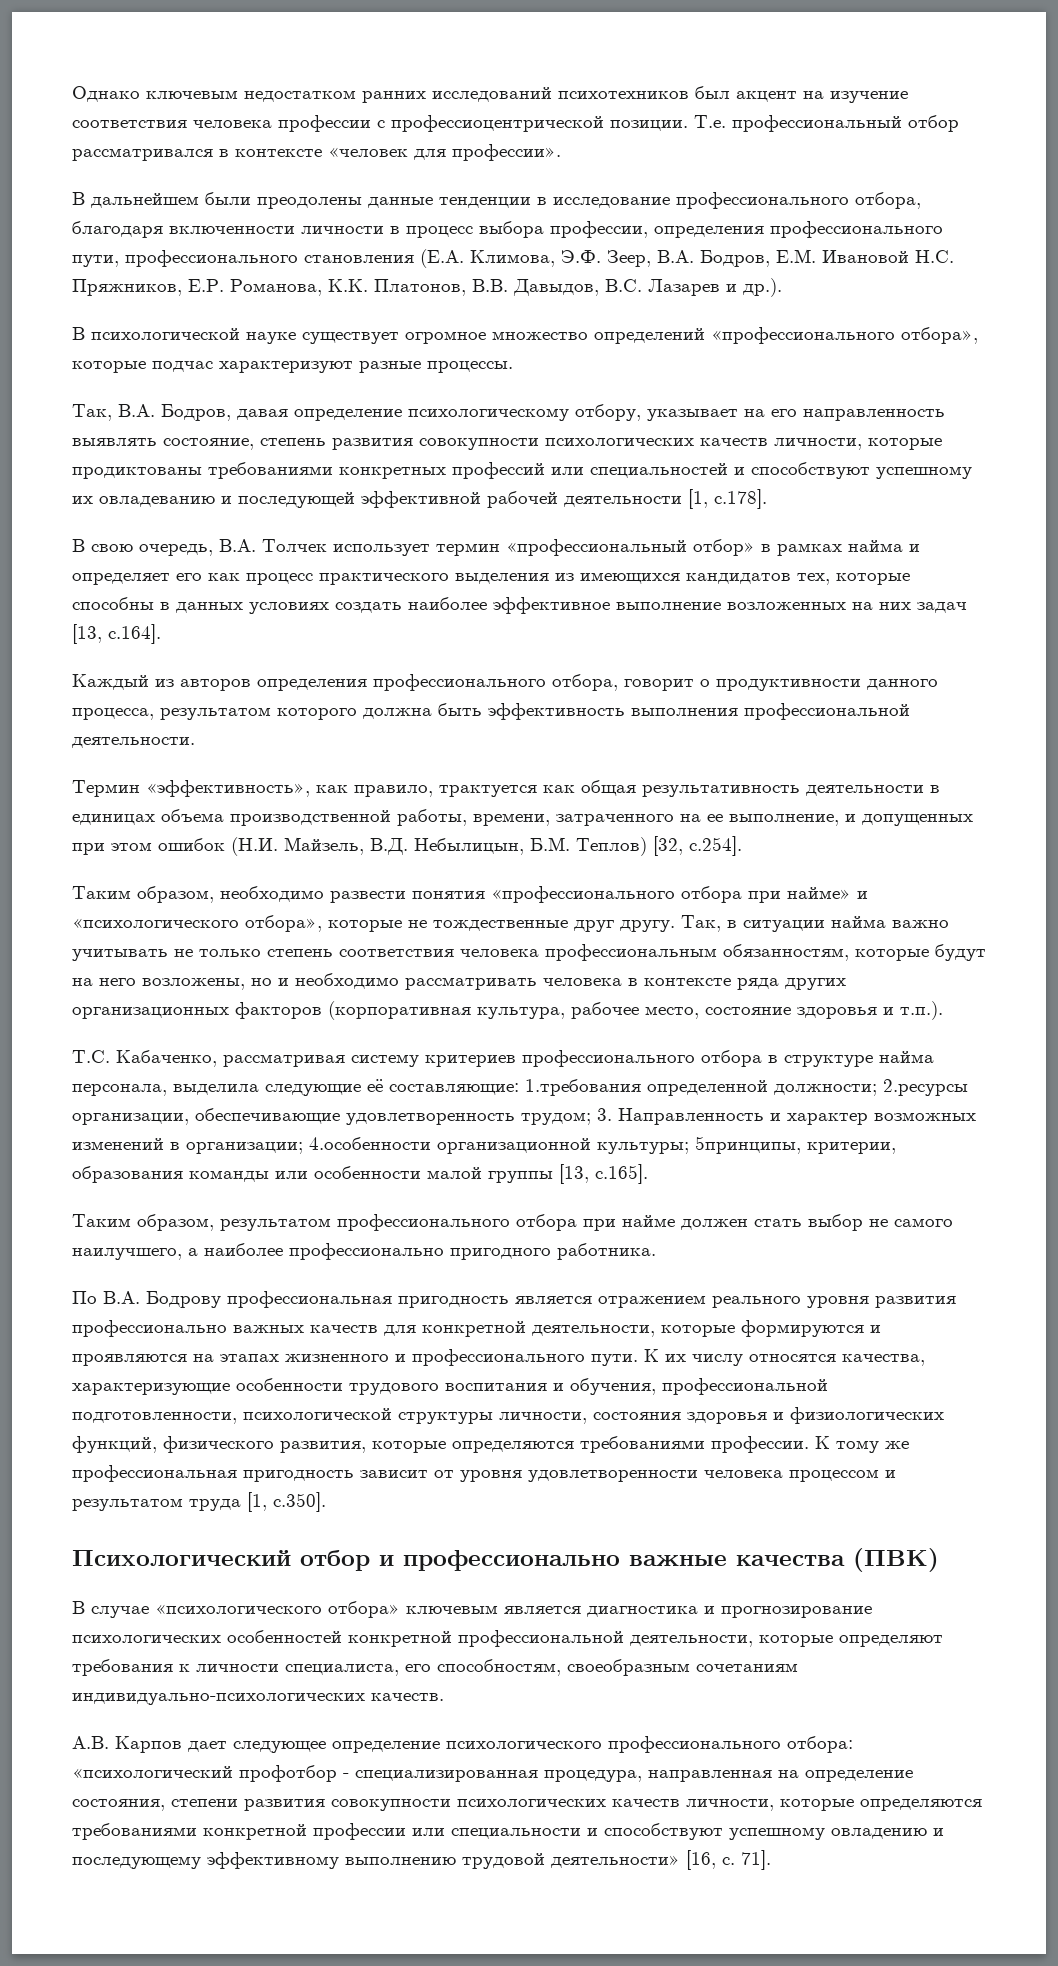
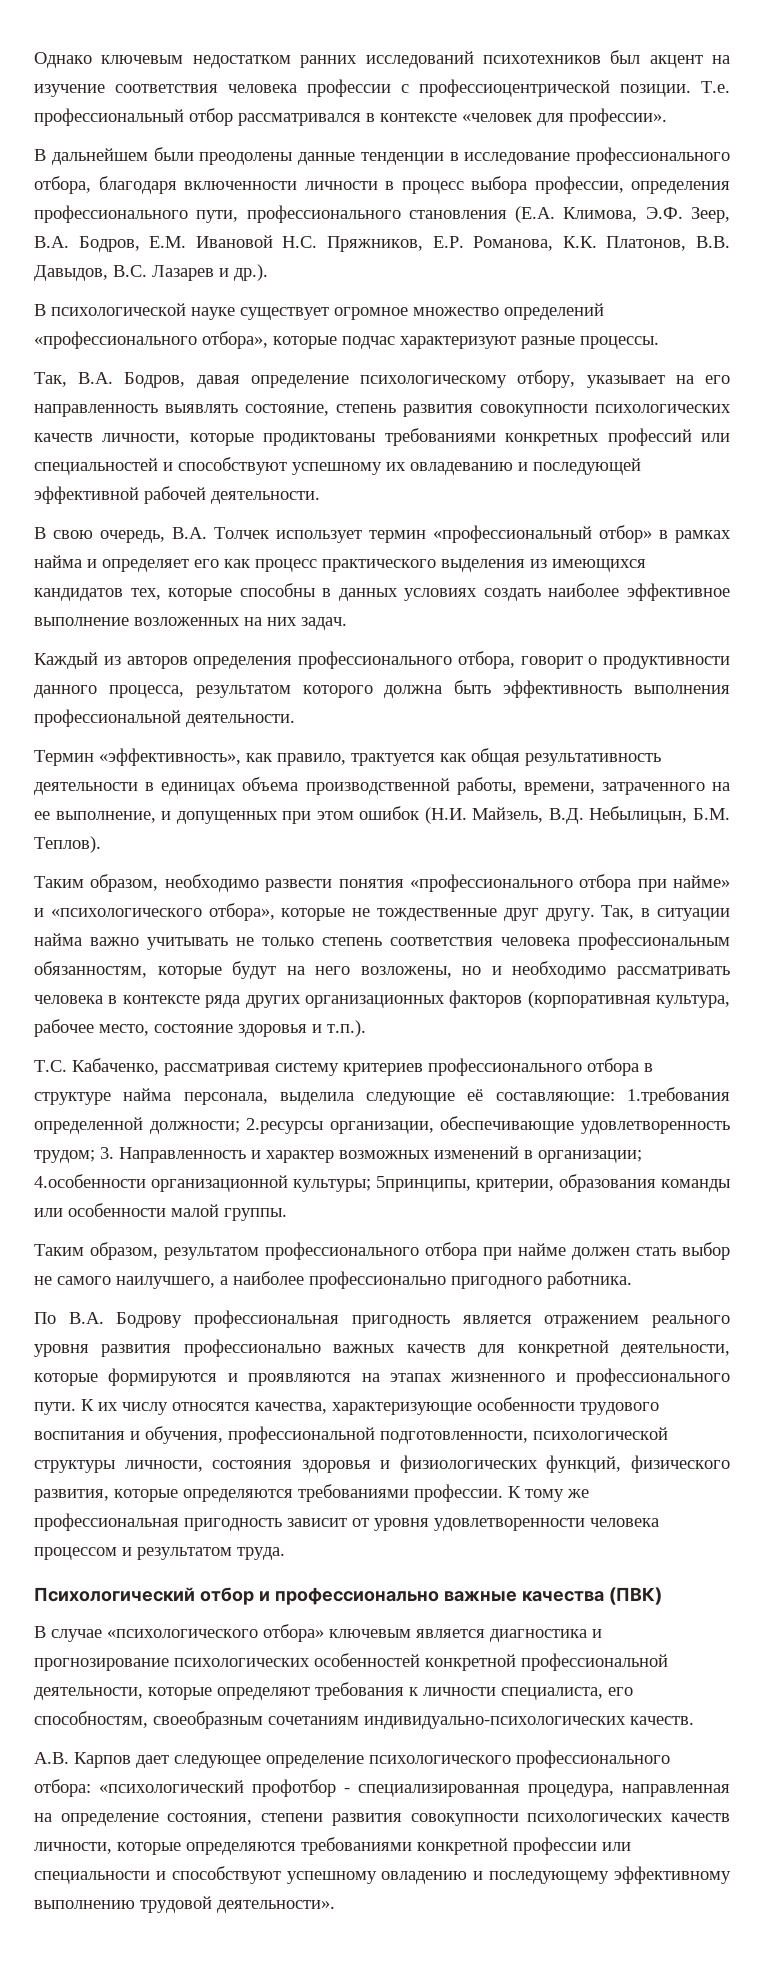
- Так, В.А. Бодров, давая определение психологическому отбору, указывает на его направленность выявлять состояние, степень развития совокупности психологических качеств личности, которые продиктованы требованиями конкретных профессий или специальностей и способствуют успешному их овладеванию и последующей эффективной рабочей деятельности [1, с.178].
+ Так, В.А. Бодров, давая определение психологическому отбору, указывает на его направленность выявлять состояние, степень развития совокупности психологических качеств личности, которые продиктованы требованиями конкретных профессий или специальностей и способствуют успешному их овладеванию и последующей эффективной рабочей деятельности.
- В свою очередь, В.А. Толчек использует термин «профессиональный отбор» в рамках найма и определяет его как процесс практического выделения из имеющихся кандидатов тех, которые способны в данных условиях создать наиболее эффективное выполнение возложенных на них задач [13, с.164].
+ В свою очередь, В.А. Толчек использует термин «профессиональный отбор» в рамках найма и определяет его как процесс практического выделения из имеющихся кандидатов тех, которые способны в данных условиях создать наиболее эффективное выполнение возложенных на них задач.
- Термин «эффективность», как правило, трактуется как общая результативность деятельности в единицах объема производственной работы, времени, затраченного на ее выполнение, и допущенных при этом ошибок (Н.И. Майзель, В.Д. Небылицын, Б.М. Теплов) [32, с.254].
+ Термин «эффективность», как правило, трактуется как общая результативность деятельности в единицах объема производственной работы, времени, затраченного на ее выполнение, и допущенных при этом ошибок (Н.И. Майзель, В.Д. Небылицын, Б.М. Теплов).
- Т.С. Кабаченко, рассматривая систему критериев профессионального отбора в структуре найма персонала, выделила следующие её составляющие: 1.требования определенной должности; 2.ресурсы организации, обеспечивающие удовлетворенность трудом; 3. Направленность и характер возможных изменений в организации; 4.особенности организационной культуры; 5принципы, критерии, образования команды или особенности малой группы [13, с.165].
+ Т.С. Кабаченко, рассматривая систему критериев профессионального отбора в структуре найма персонала, выделила следующие её составляющие: 1.требования определенной должности; 2.ресурсы организации, обеспечивающие удовлетворенность трудом; 3. Направленность и характер возможных изменений в организации; 4.особенности организационной культуры; 5принципы, критерии, образования команды или особенности малой группы.
- К тому же профессиональная пригодность зависит от уровня удовлетворенности человека процессом и результатом труда [1, с.350].
+ К тому же профессиональная пригодность зависит от уровня удовлетворенности человека процессом и результатом труда.
- А.В. Карпов дает следующее определение психологического профессионального отбора: «психологический профотбор - специализированная процедура, направленная на определение состояния, степени развития совокупности психологических качеств личности, которые определяются требованиями конкретной профессии или специальности и способствуют успешному овладению и последующему эффективному выполнению трудовой деятельности» [16, с. 71].
+ А.В. Карпов дает следующее определение психологического профессионального отбора: «психологический профотбор - специализированная процедура, направленная на определение состояния, степени развития совокупности психологических качеств личности, которые определяются требованиями конкретной профессии или специальности и способствуют успешному овладению и последующему эффективному выполнению трудовой деятельности».

